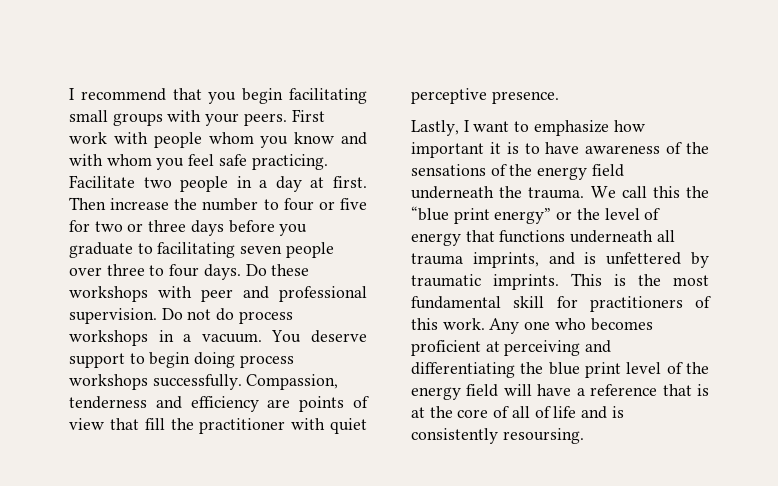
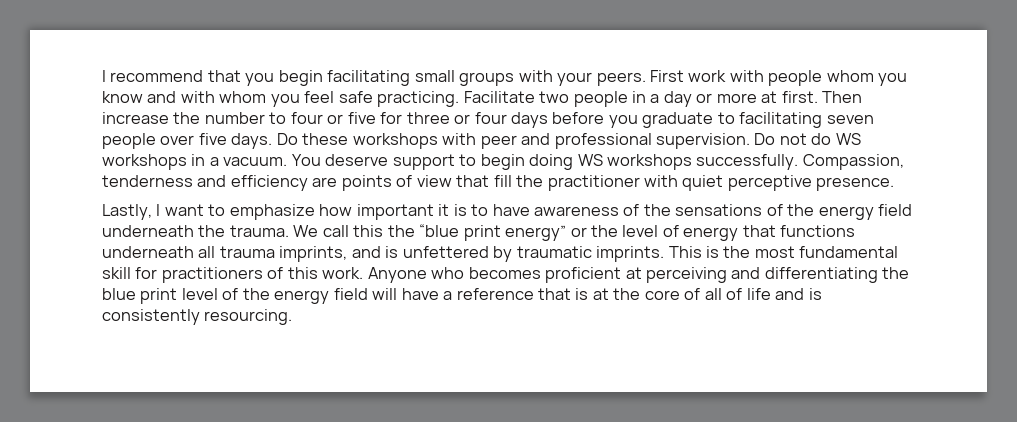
- Facilitate two people in a day at first.
+ Facilitate two people in a day or more at first.
- Then increase the number to four or five for two or three days before you graduate to facilitating seven people over three to four days.
+ Then increase the number to four or five for three or four days before you graduate to facilitating seven people over five days.
- Do not do process workshops in a vacuum.
+ Do not do WS workshops in a vacuum.
- You deserve support to begin doing process workshops successfully.
+ You deserve support to begin doing WS workshops successfully.
- Any one who becomes proficient at perceiving and differentiating the blue print level of the energy field will have a reference that is at the core of all of life and is consistently resoursing.
+ Anyone who becomes proficient at perceiving and differentiating the blue print level of the energy field will have a reference that is at the core of all of life and is consistently resourcing.

